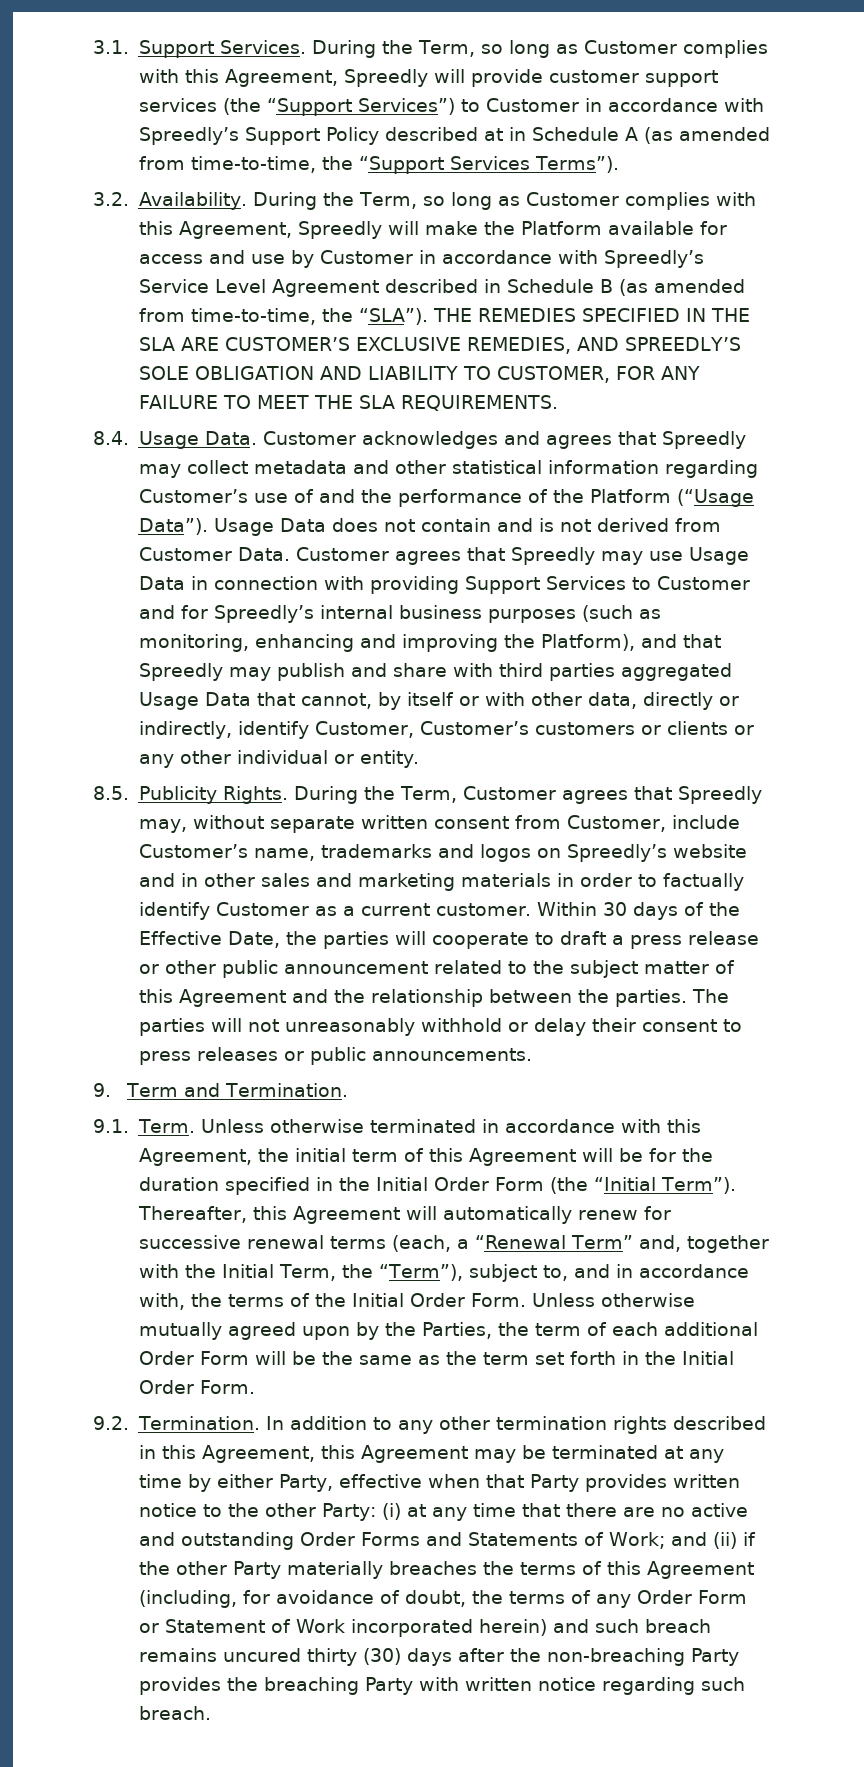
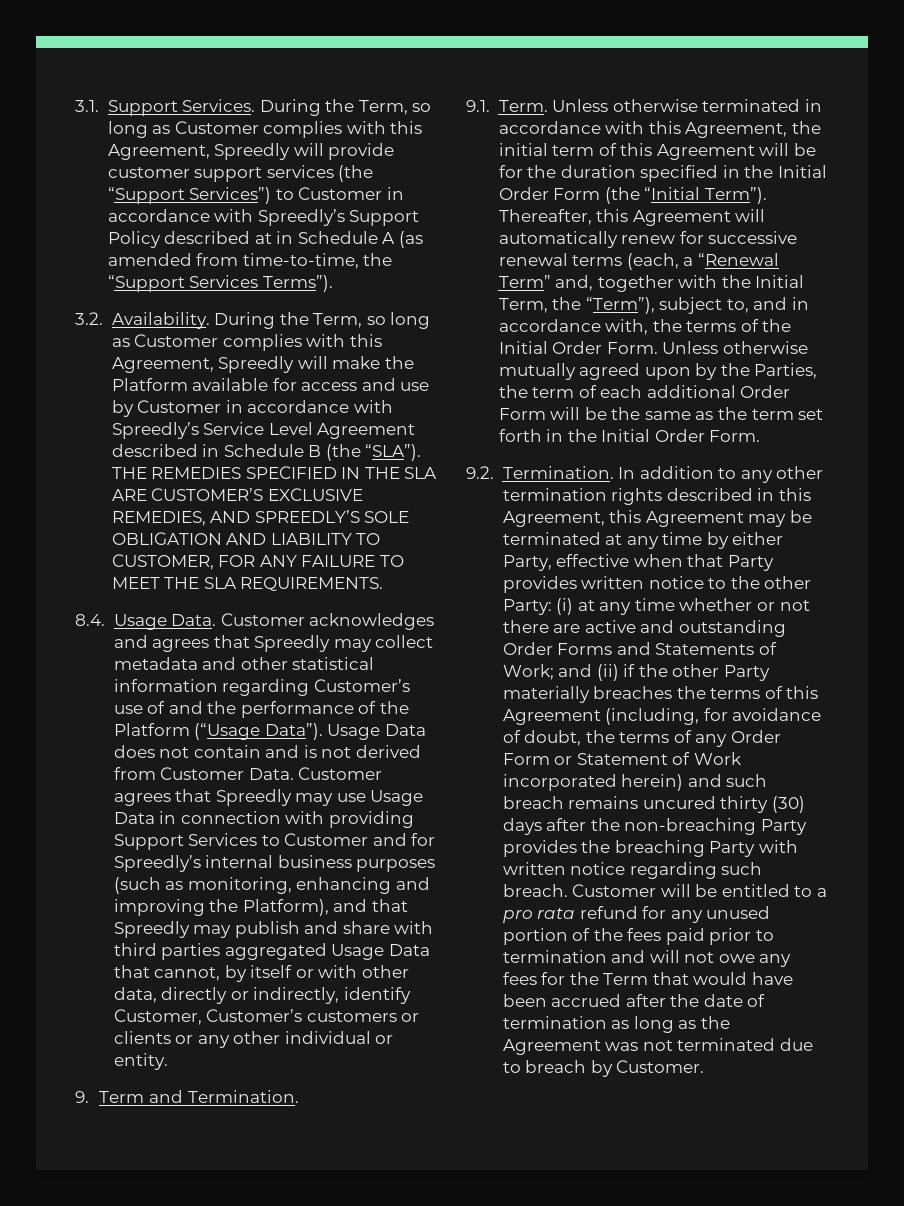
- During the Term, so long as Customer complies with this Agreement, Spreedly will make the Platform available for access and use by Customer in accordance with Spreedly’s Service Level Agreement described in Schedule B (as amended from time-to-time, the “SLA”).
+ During the Term, so long as Customer complies with this Agreement, Spreedly will make the Platform available for access and use by Customer in accordance with Spreedly’s Service Level Agreement described in Schedule B (the “SLA”).
- 8.5. Publicity Rights. During the Term, Customer agrees that Spreedly may, without separate written consent from Customer, include Customer’s name, trademarks and logos on Spreedly’s website and in other sales and marketing materials in order to factually identify Customer as a current customer. Within 30 days of the Effective Date, the parties will cooperate to draft a press release or other public announcement related to the subject matter of this Agreement and the relationship between the parties. The parties will not unreasonably withhold or delay their consent to press releases or public announcements.
- (i) at any time that there are no active and outstanding Order Forms and Statements of Work;
+ (i) at any time whether or not there are active and outstanding Order Forms and Statements of Work;
+ Customer will be entitled to a pro rata refund for any unused portion of the fees paid prior to termination and will not owe any fees for the Term that would have been accrued after the date of termination as long as the Agreement was not terminated due to breach by Customer.

